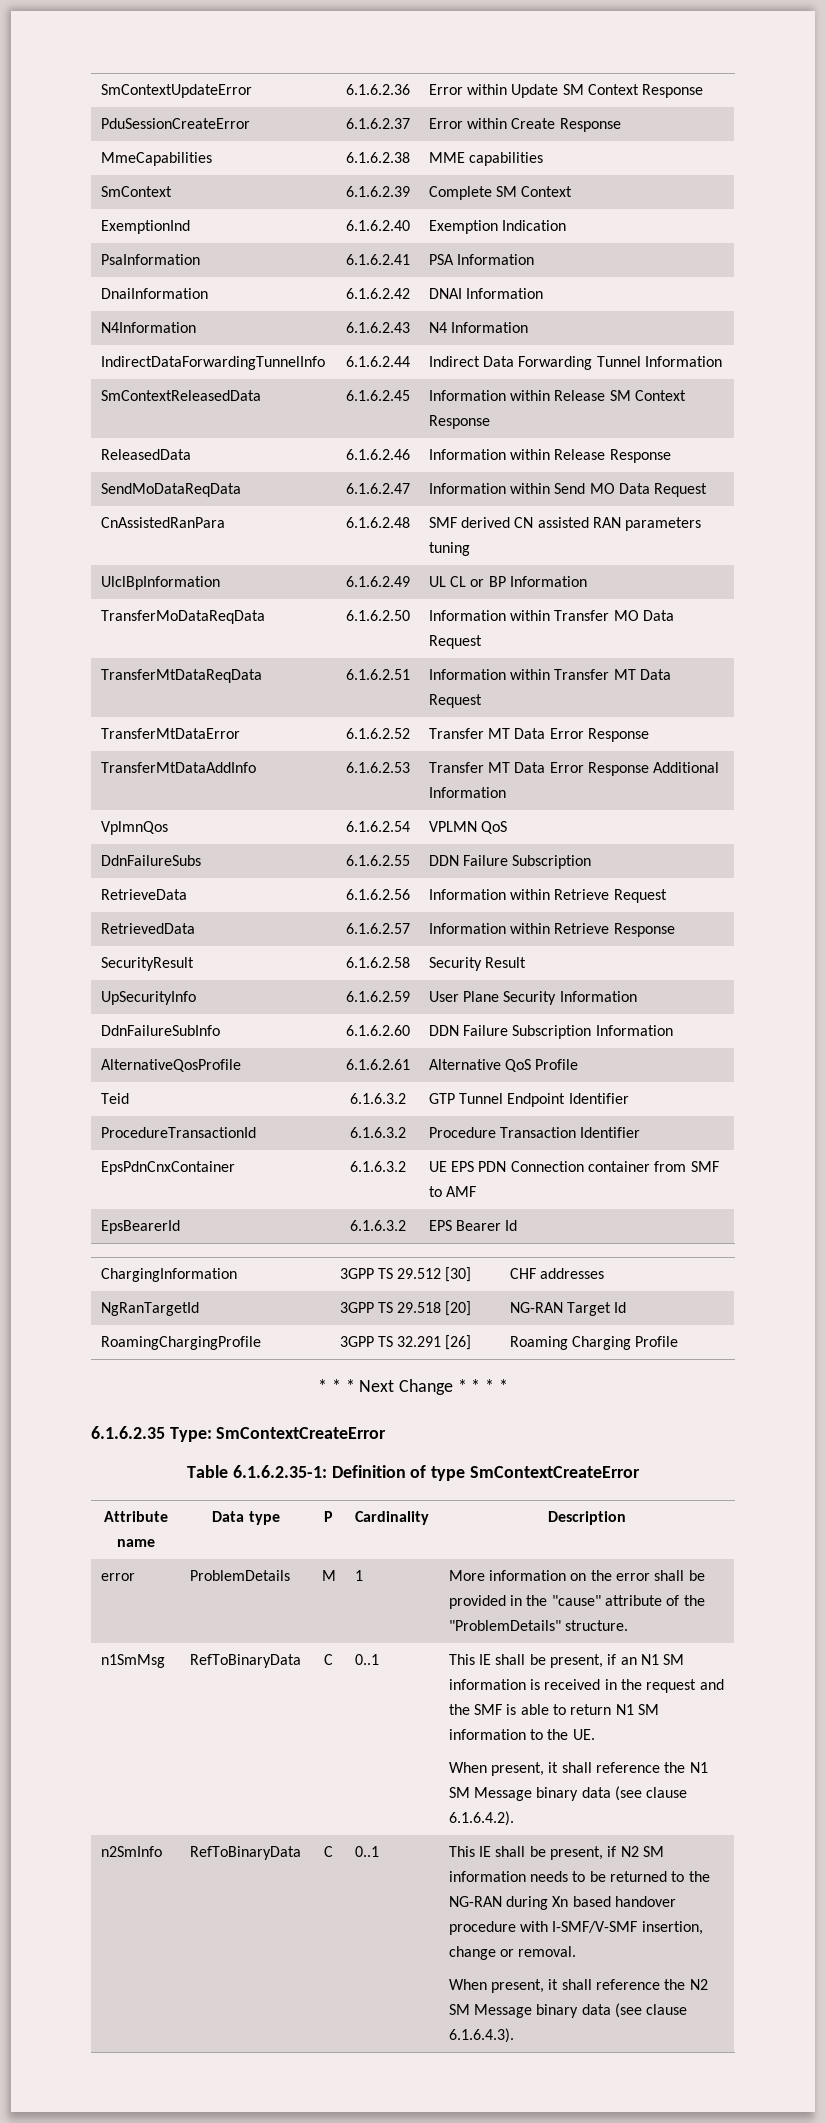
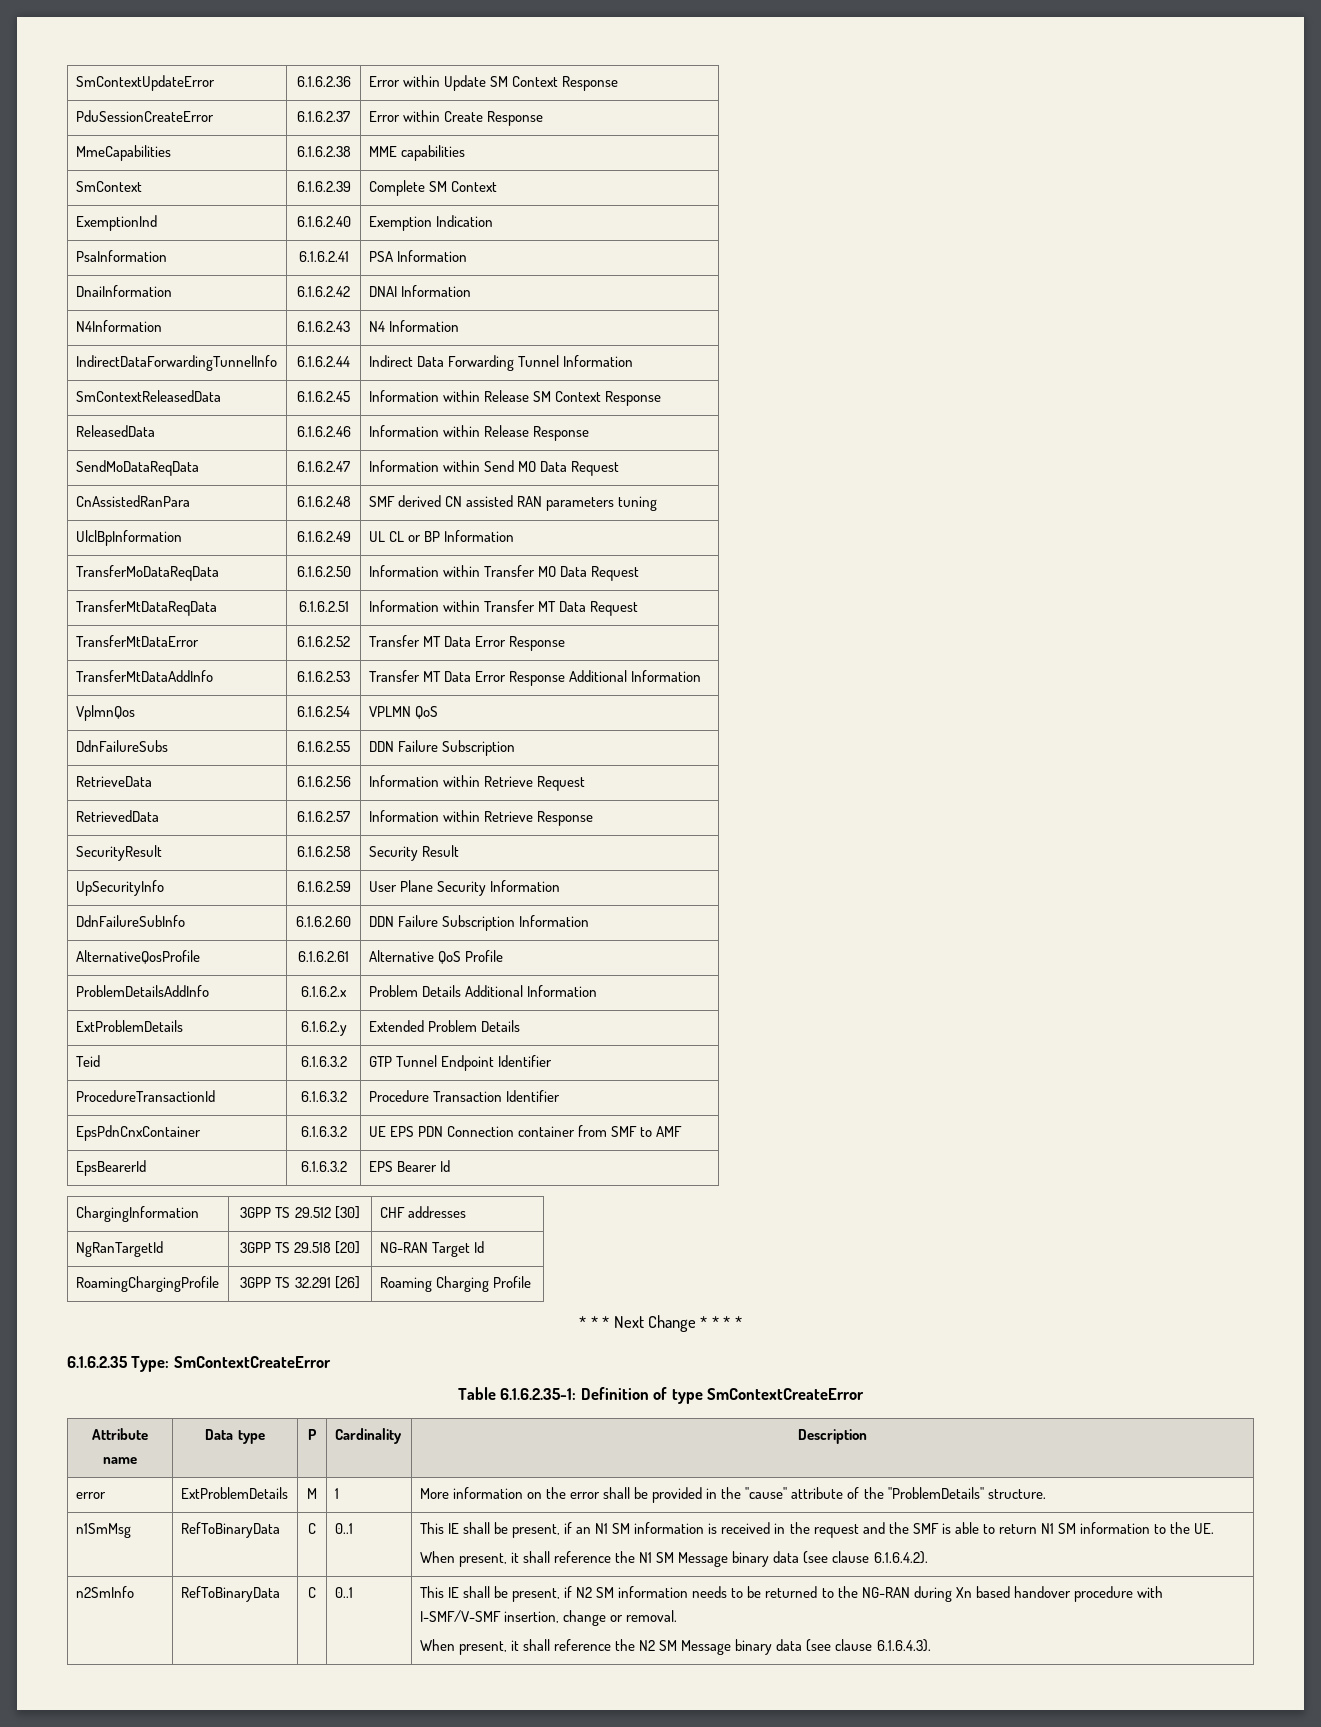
+ ProblemDetailsAddInfo | 6.1.6.2.x | Problem Details Additional Information
+ ExtProblemDetails | 6.1.6.2.y | Extended Problem Details
- error | ProblemDetails | M | 1 | More information on the error shall be provided in the "cause" attribute of the "ProblemDetails" structure.
+ error | ExtProblemDetails | M | 1 | More information on the error shall be provided in the "cause" attribute of the "ProblemDetails" structure.

